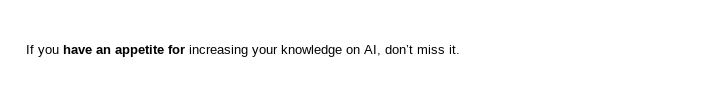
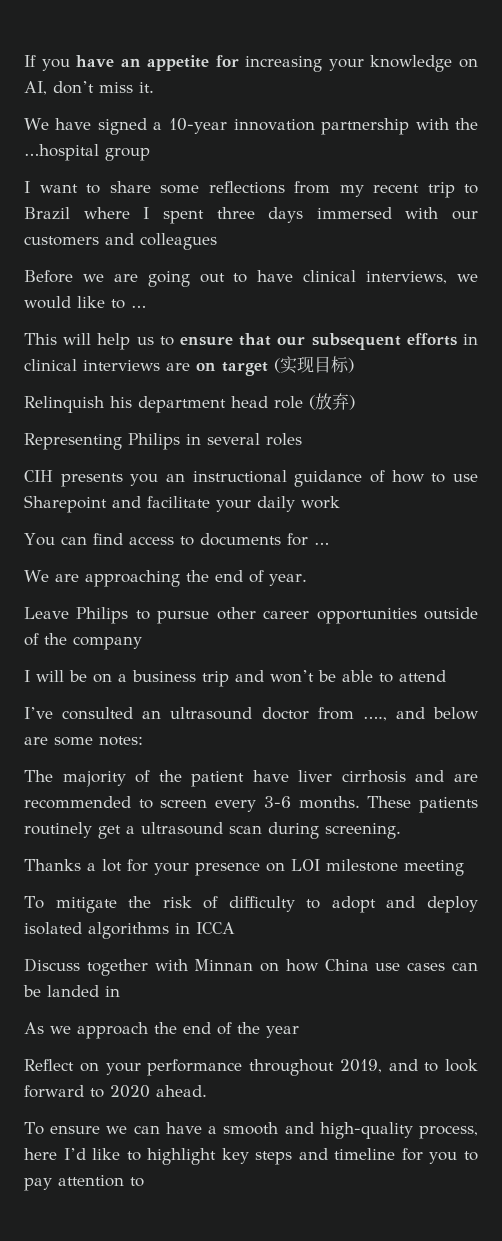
+ We have signed a 10-year innovation partnership with the …hospital group
+ I want to share some reflections from my recent trip to Brazil where I spent three days immersed with our customers and colleagues
+ Before we are going out to have clinical interviews, we would like to …
+ This will help us to ensure that our subsequent efforts in clinical interviews are on target (实现目标)
+ Relinquish his department head role (放弃)
+ Representing Philips in several roles
+ CIH presents you an instructional guidance of how to use Sharepoint and facilitate your daily work
+ You can find access to documents for …
+ We are approaching the end of year.
+ Leave Philips to pursue other career opportunities outside of the company
+ I will be on a business trip and won’t be able to attend
+ I’ve consulted an ultrasound doctor from …., and below are some notes:
+ The majority of the patient have liver cirrhosis and are recommended to screen every 3-6 months. These patients routinely get a ultrasound scan during screening.
+ Thanks a lot for your presence on LOI milestone meeting
+ To mitigate the risk of difficulty to adopt and deploy isolated algorithms in ICCA
+ Discuss together with Minnan on how China use cases can be landed in
+ As we approach the end of the year
+ Reflect on your performance throughout 2019, and to look forward to 2020 ahead.
+ To ensure we can have a smooth and high-quality process, here I’d like to highlight key steps and timeline for you to pay attention to

